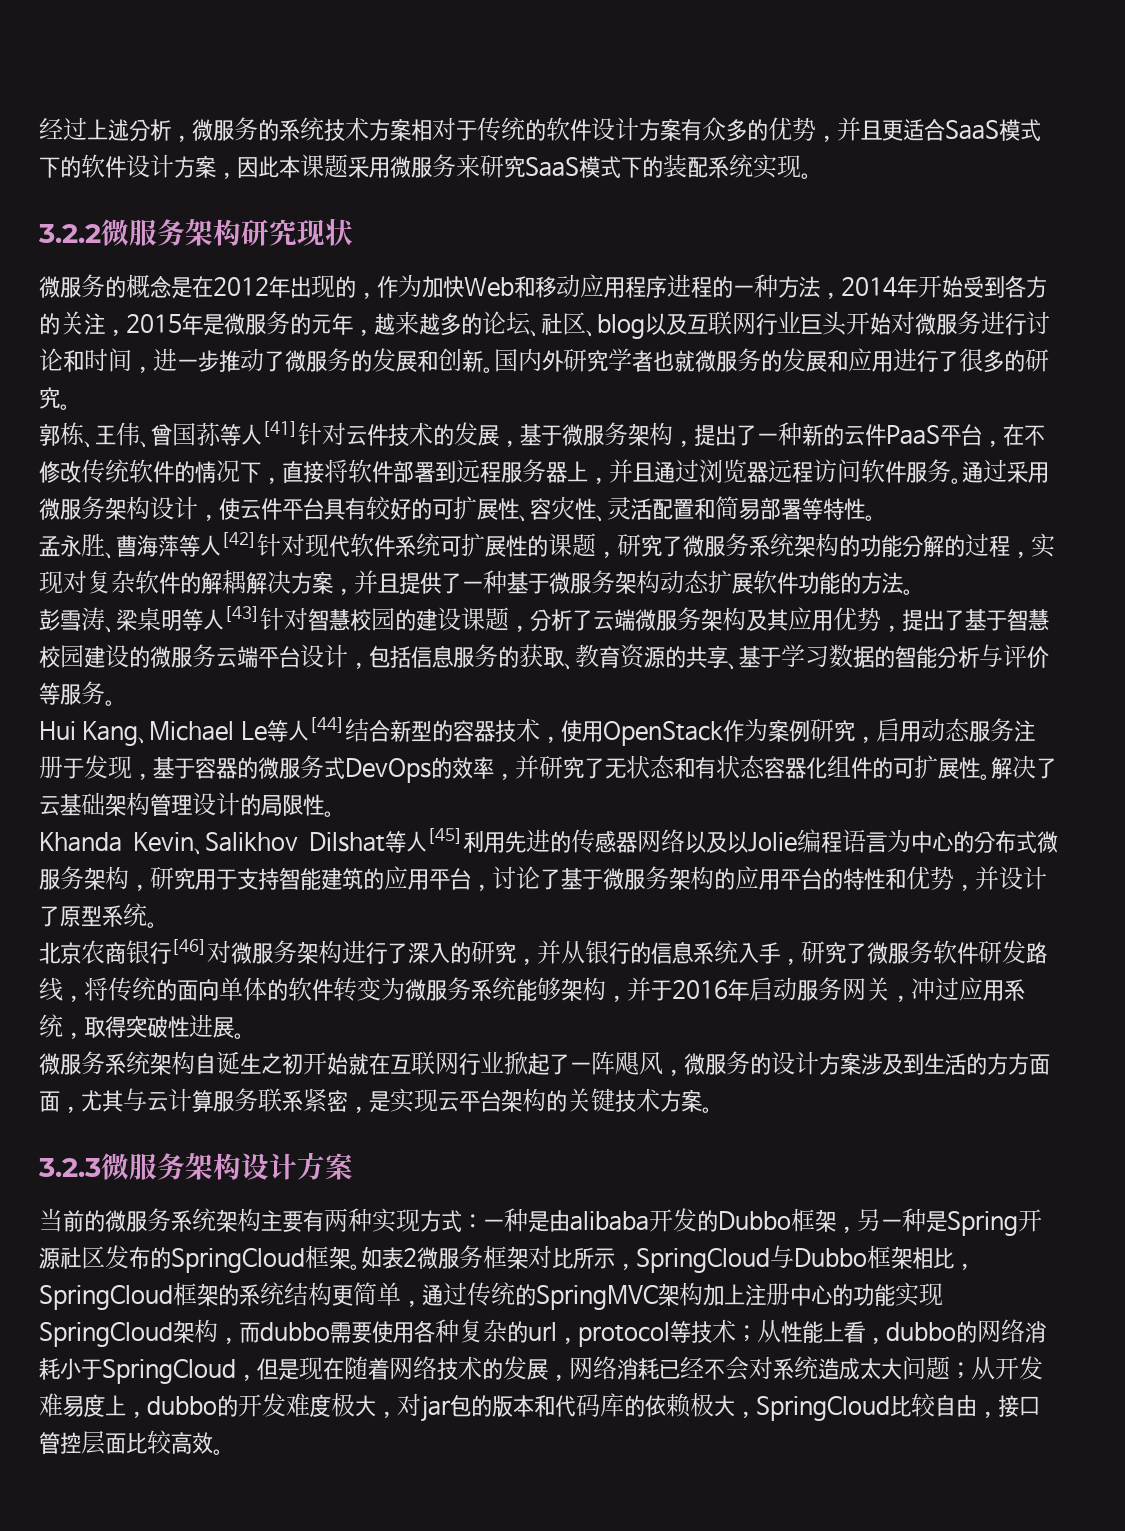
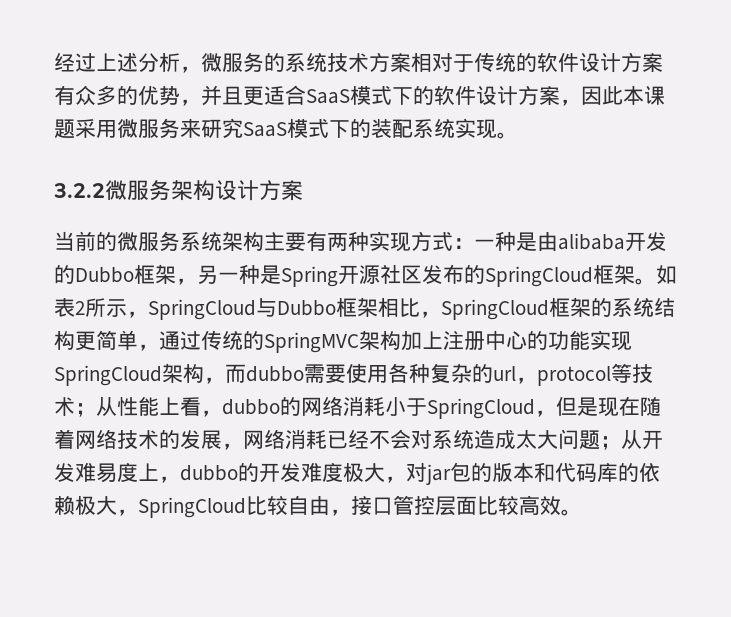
- 3.2.2微服务架构研究现状
- 微服务的概念是在2012年出现的，作为加快Web和移动应用程序进程的一种方法，2014年开始受到各方的关注，2015年是微服务的元年，越来越多的论坛、社区、blog以及互联网行业巨头开始对微服务进行讨论和时间，进一步推动了微服务的发展和创新。国内外研究学者也就微服务的发展和应用进行了很多的研究。
- 郭栋、王伟、曾国荪等人[41]针对云件技术的发展，基于微服务架构，提出了一种新的云件PaaS平台，在不修改传统软件的情况下，直接将软件部署到远程服务器上，并且通过浏览器远程访问软件服务。通过采用微服务架构设计，使云件平台具有较好的可扩展性、容灾性、灵活配置和简易部署等特性。
- 孟永胜、曹海萍等人[42]针对现代软件系统可扩展性的课题，研究了微服务系统架构的功能分解的过程，实现对复杂软件的解耦解决方案，并且提供了一种基于微服务架构动态扩展软件功能的方法。
- 彭雪涛、梁桌明等人[43]针对智慧校园的建设课题，分析了云端微服务架构及其应用优势，提出了基于智慧校园建设的微服务云端平台设计，包括信息服务的获取、教育资源的共享、基于学习数据的智能分析与评价等服务。
- Hui Kang、Michael Le等人[44]结合新型的容器技术，使用OpenStack作为案例研究，启用动态服务注册于发现，基于容器的微服务式DevOps的效率，并研究了无状态和有状态容器化组件的可扩展性。解决了云基础架构管理设计的局限性。
- Khanda Kevin、Salikhov Dilshat等人[45]利用先进的传感器网络以及以Jolie编程语言为中心的分布式微服务架构，研究用于支持智能建筑的应用平台，讨论了基于微服务架构的应用平台的特性和优势，并设计了原型系统。
- 北京农商银行[46]对微服务架构进行了深入的研究，并从银行的信息系统入手，研究了微服务软件研发路线，将传统的面向单体的软件转变为微服务系统能够架构，并于2016年启动服务网关，冲过应用系统，取得突破性进展。
- 微服务系统架构自诞生之初开始就在互联网行业掀起了一阵飓风，微服务的设计方案涉及到生活的方方面面，尤其与云计算服务联系紧密，是实现云平台架构的关键技术方案。
- 3.2.3微服务架构设计方案
+ 3.2.2微服务架构设计方案
- 如表2微服务框架对比所示，SpringCloud与Dubbo框架相比，SpringCloud框架的系统结构更简单，通过传统的SpringMVC架构加上注册中心的功能实现SpringCloud架构，而dubbo需要使用各种复杂的url，protocol等技术；
+ 如表2所示，SpringCloud与Dubbo框架相比，SpringCloud框架的系统结构更简单，通过传统的SpringMVC架构加上注册中心的功能实现SpringCloud架构，而dubbo需要使用各种复杂的url，protocol等技术；

